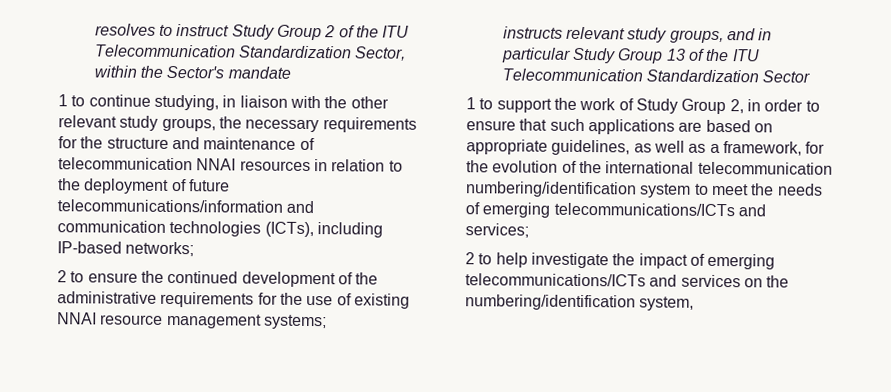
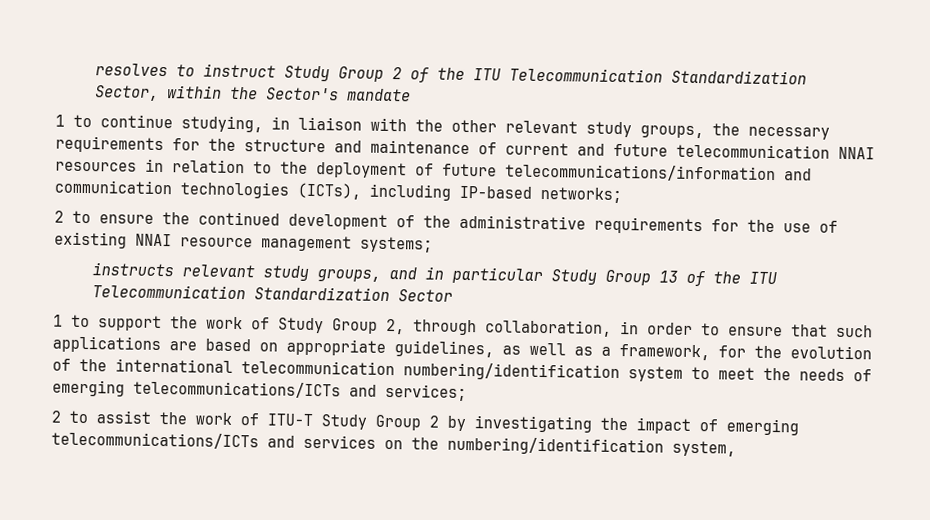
- 1 to continue studying, in liaison with the other relevant study groups, the necessary requirements for the structure and maintenance of telecommunication NNAI resources in relation to the deployment of future telecommunications/information and communication technologies (ICTs), including IP-based networks;
+ 1 to continue studying, in liaison with the other relevant study groups, the necessary requirements for the structure and maintenance of current and future telecommunication NNAI resources in relation to the deployment of future telecommunications/information and communication technologies (ICTs), including IP-based networks;
- 1 to support the work of Study Group 2, in order to ensure that such applications are based on appropriate guidelines, as well as a framework, for the evolution of the international telecommunication numbering/identification system to meet the needs of emerging telecommunications/ICTs and services;
+ 1 to support the work of Study Group 2, through collaboration, in order to ensure that such applications are based on appropriate guidelines, as well as a framework, for the evolution of the international telecommunication numbering/identification system to meet the needs of emerging telecommunications/ICTs and services;
- 2 to help investigate the impact of emerging telecommunications/ICTs and services on the numbering/identification system,
+ 2 to assist the work of ITU-T Study Group 2 by investigating the impact of emerging telecommunications/ICTs and services on the numbering/identification system,

